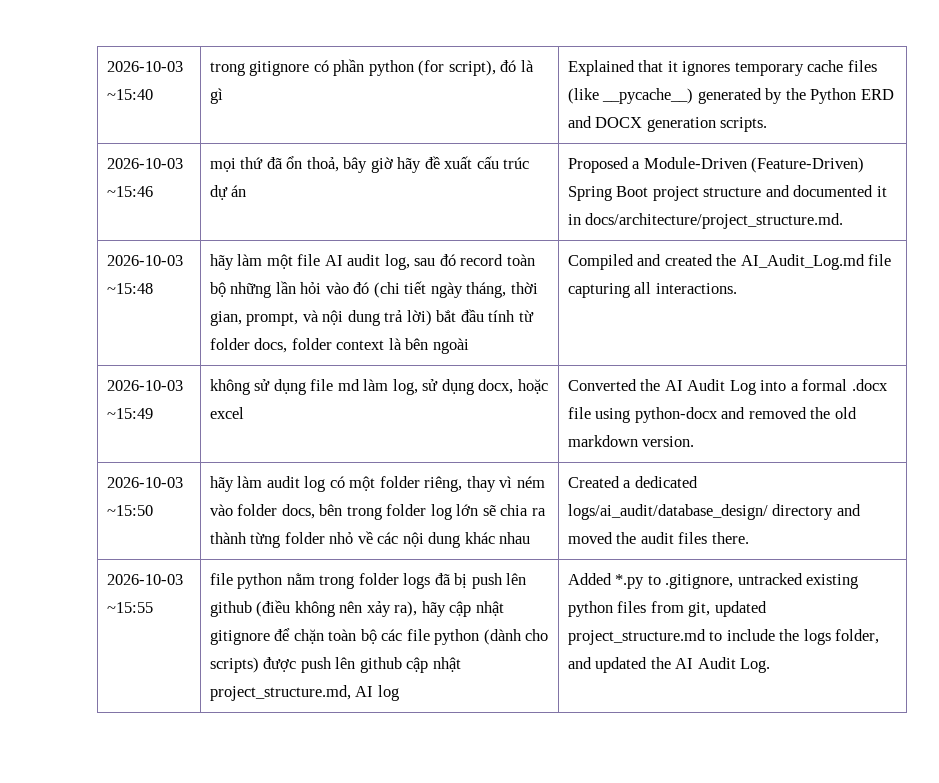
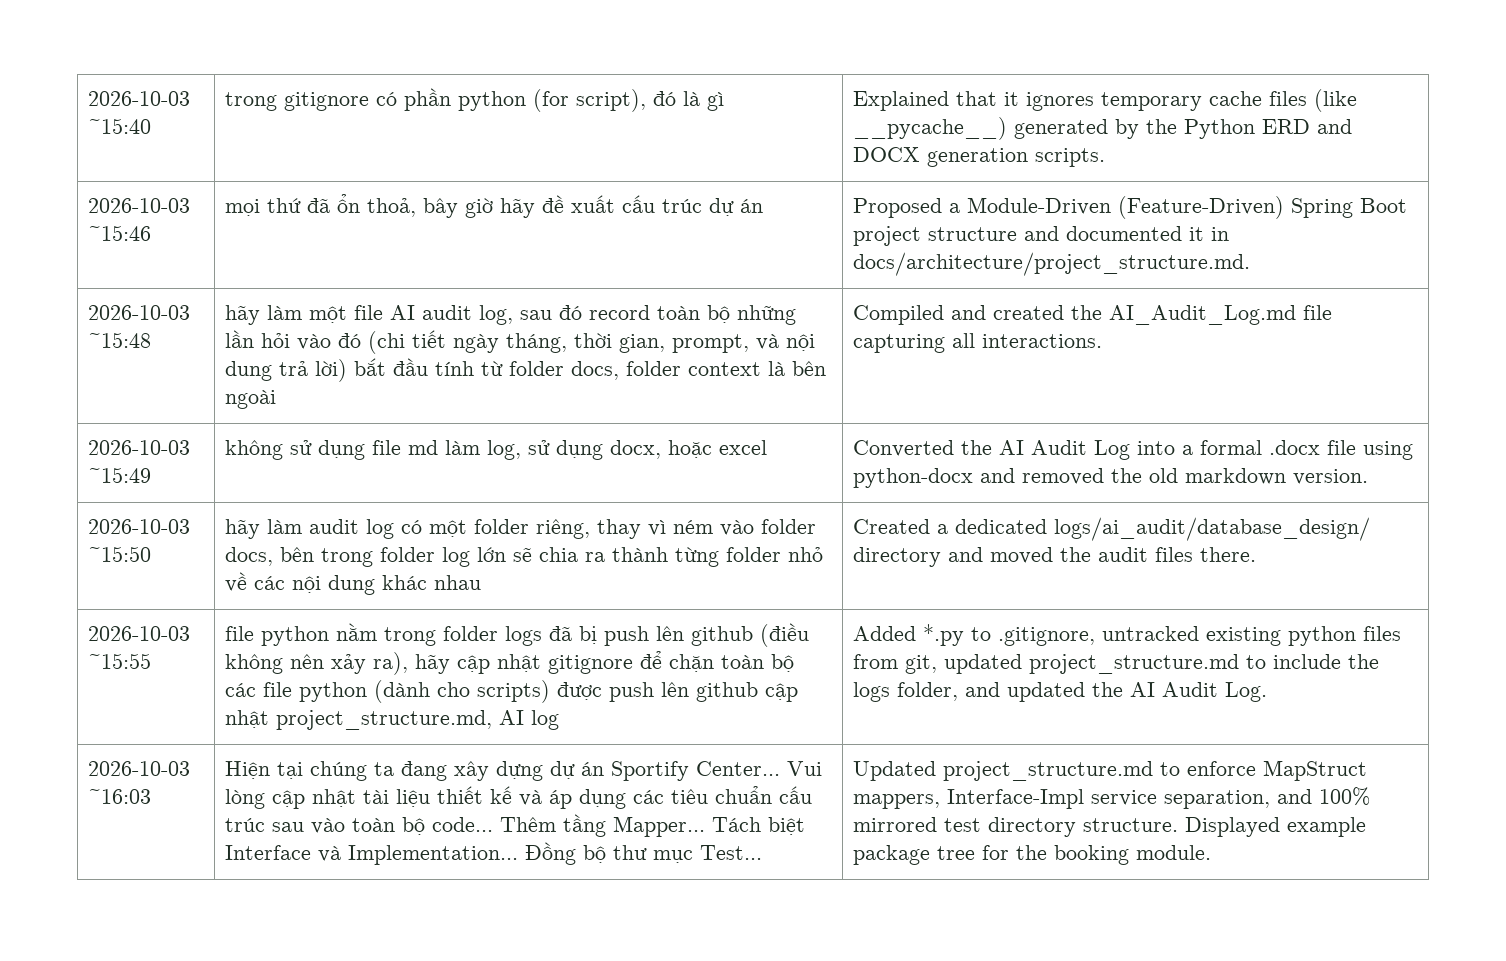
+ 2026-10-03 ~16:03 | Hiện tại chúng ta đang xây dựng dự án Sportify Center... Vui lòng cập nhật tài liệu thiết kế và áp dụng các tiêu chuẩn cấu trúc sau vào toàn bộ code... Thêm tầng Mapper... Tách biệt Interface và Implementation... Đồng bộ thư mục Test... | Updated project_structure.md to enforce MapStruct mappers, Interface-Impl service separation, and 100% mirrored test directory structure. Displayed example package tree for the booking module.

